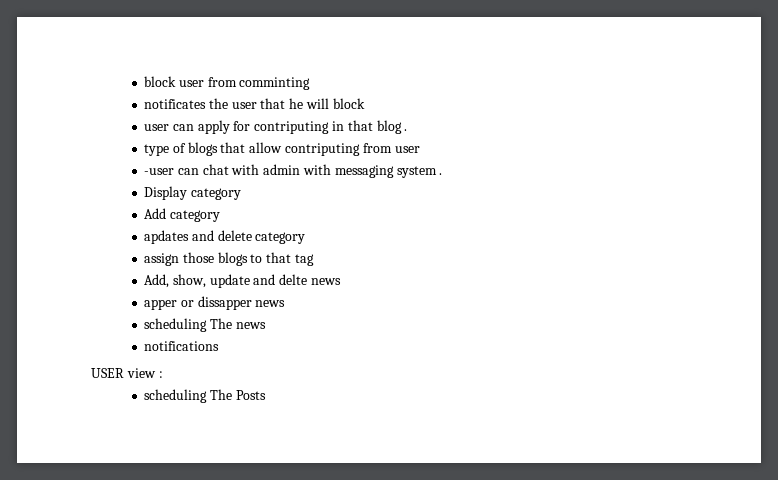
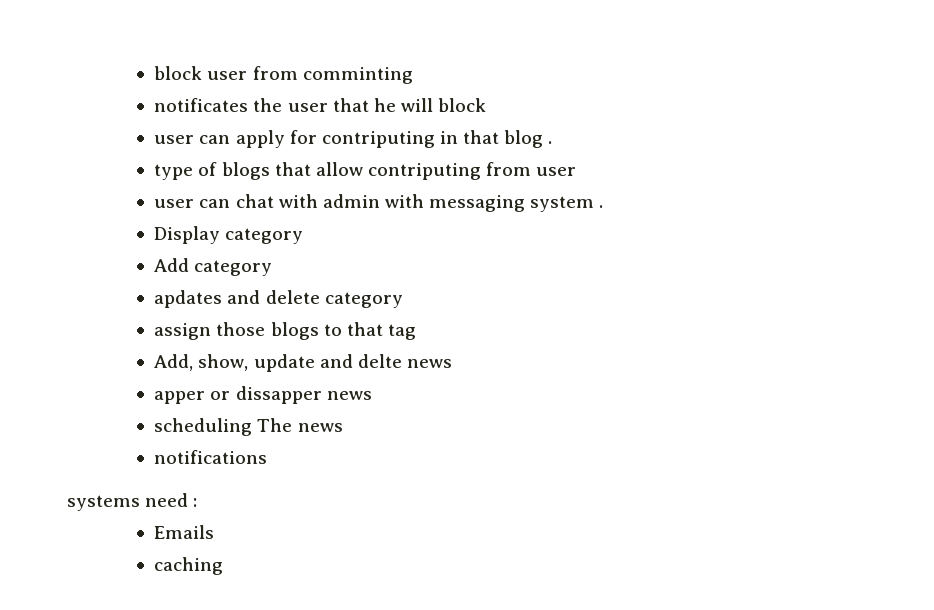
- -user can chat with admin with messaging system .
+ user can chat with admin with messaging system .
- USER view :
+ systems need :
- scheduling The Posts
+ Emails
+ caching

